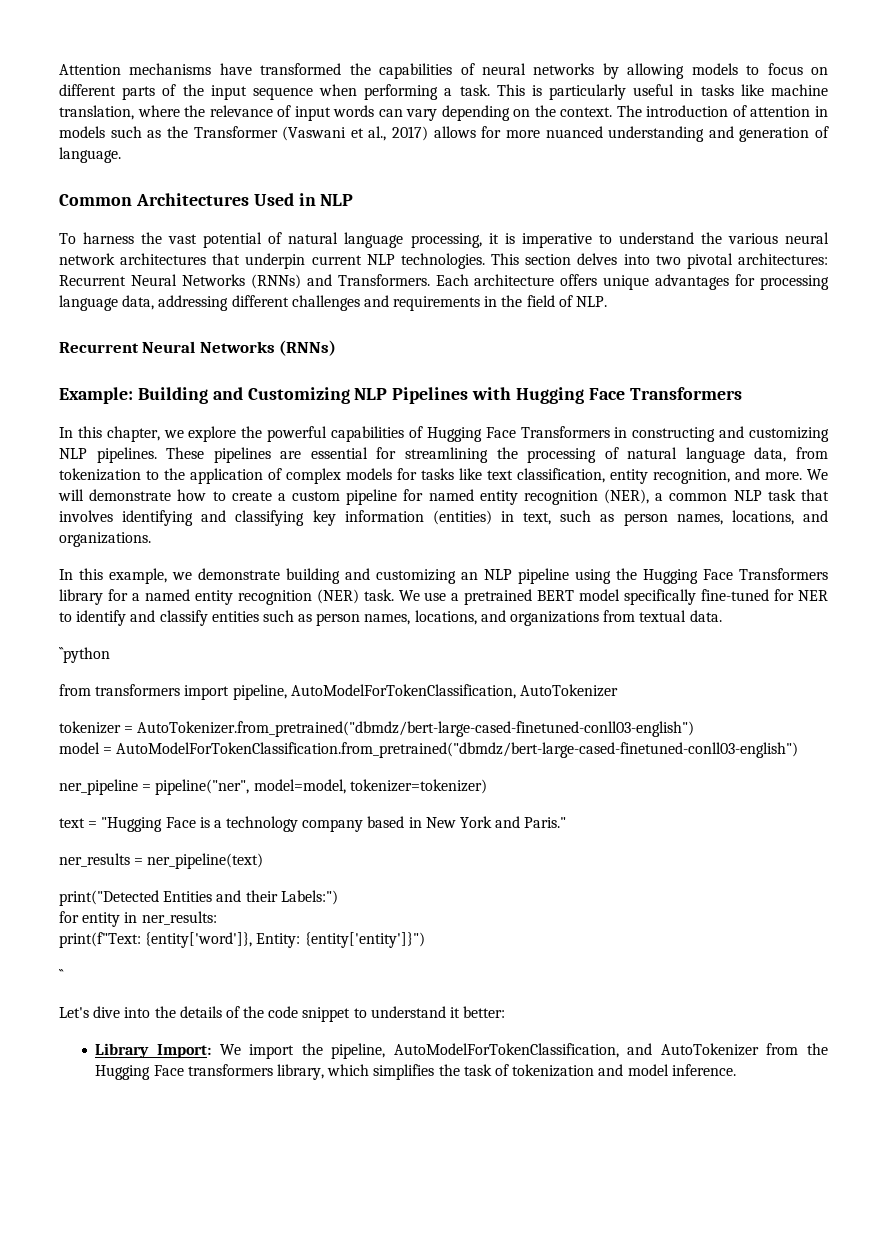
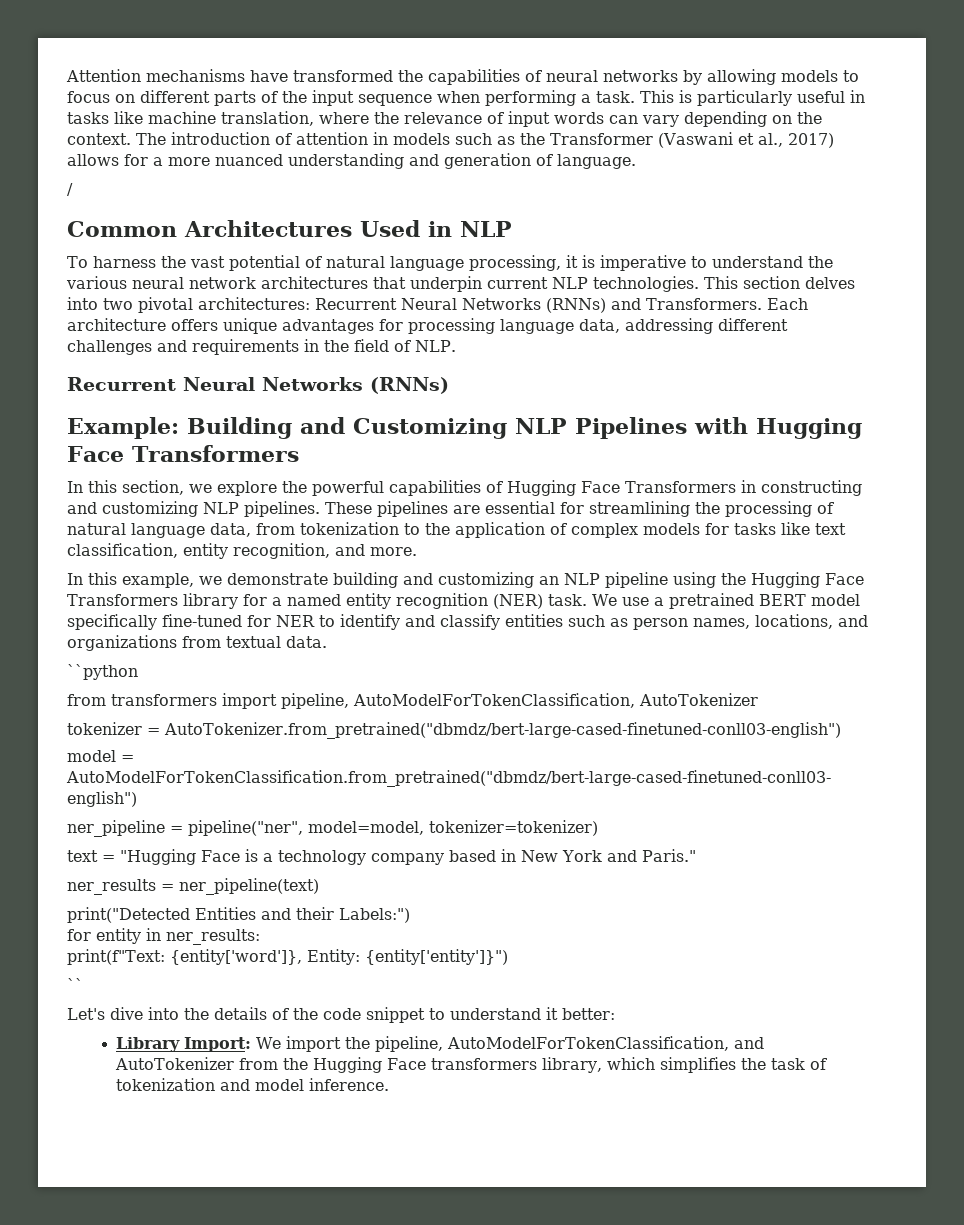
- The introduction of attention in models such as the Transformer (Vaswani et al., 2017) allows for more nuanced understanding and generation of language.
+ The introduction of attention in models such as the Transformer (Vaswani et al., 2017) allows for a more nuanced understanding and generation of language.
+ /
- In this chapter, we explore the powerful capabilities of Hugging Face Transformers in constructing and customizing NLP pipelines.
+ In this section, we explore the powerful capabilities of Hugging Face Transformers in constructing and customizing NLP pipelines.
- We will demonstrate how to create a custom pipeline for named entity recognition (NER), a common NLP task that involves identifying and classifying key information (entities) in text, such as person names, locations, and organizations.

